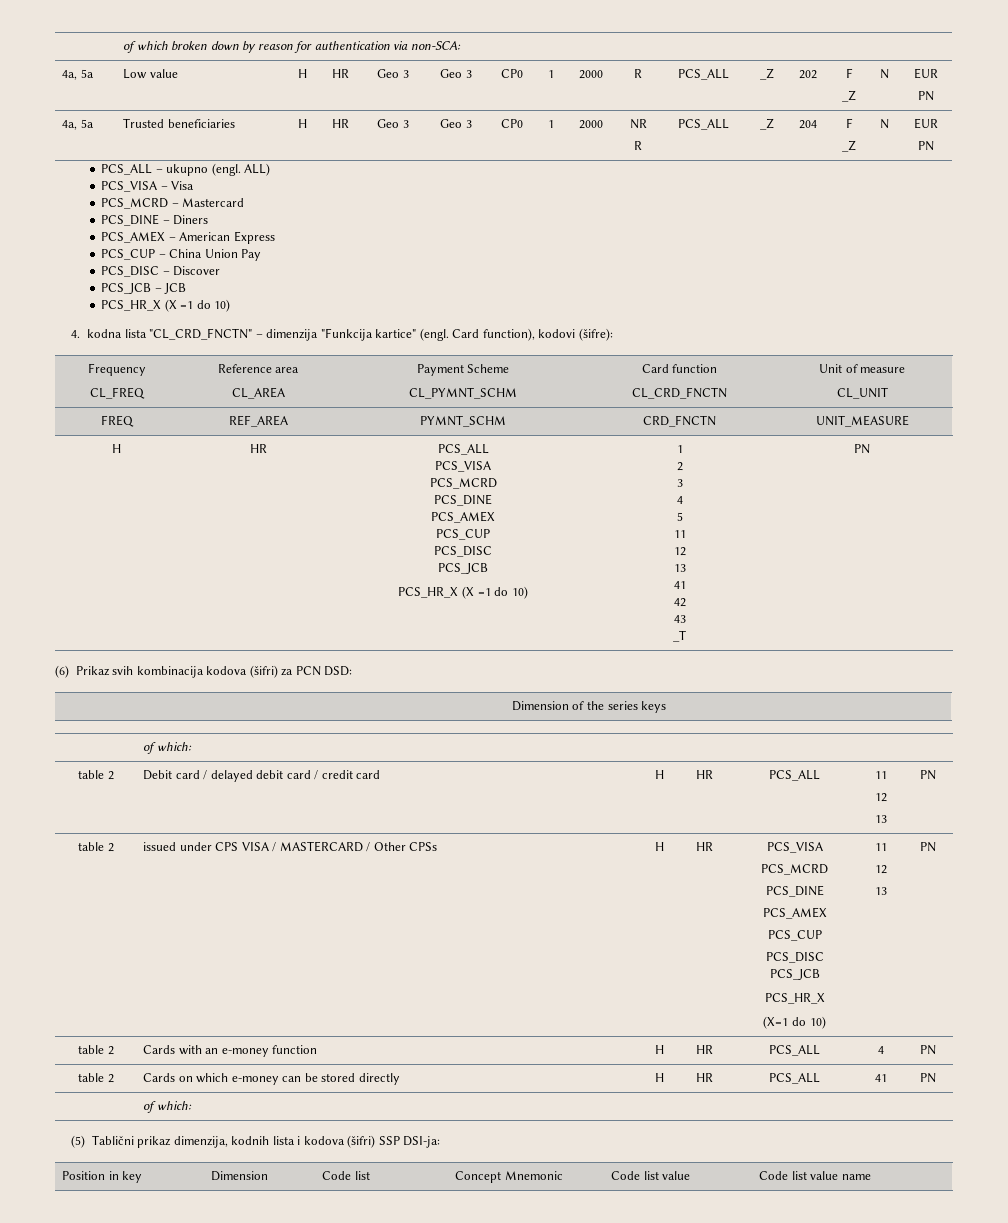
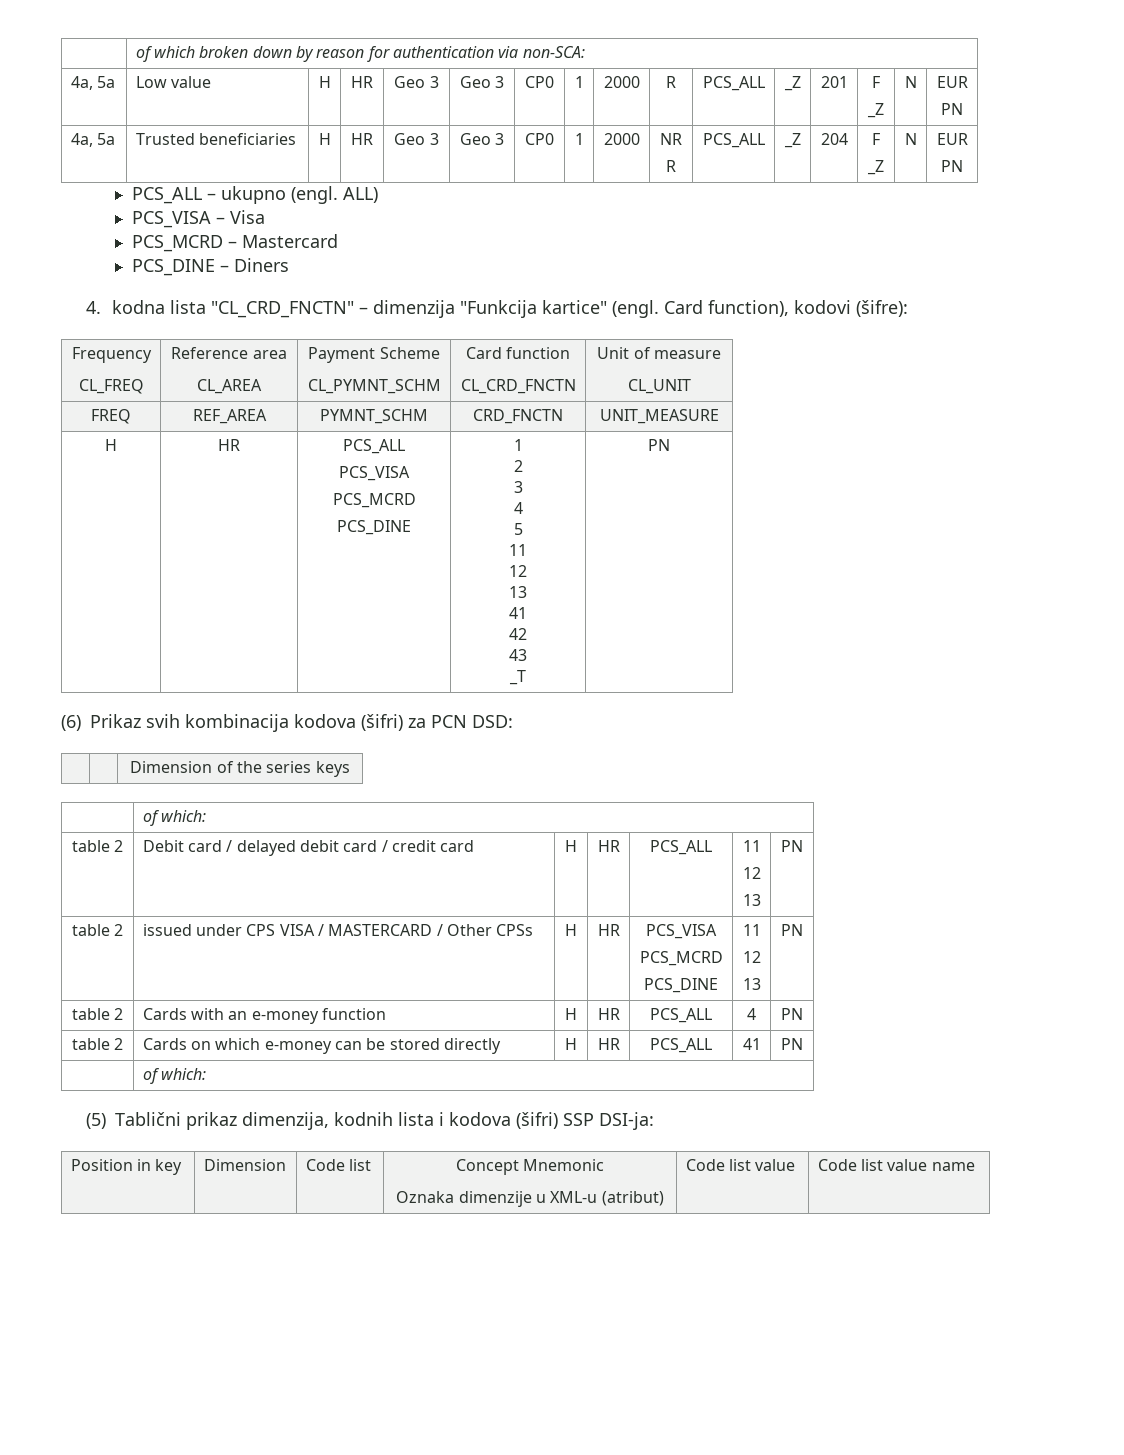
- 4a, 5a | Low value | H | HR | Geo 3 | Geo 3 | CP0 | 1 | 2000 | R | PCS_ALL | _Z | 202 | F
+ 4a, 5a | Low value | H | HR | Geo 3 | Geo 3 | CP0 | 1 | 2000 | R | PCS_ALL | _Z | 201 | F
- PCS_AMEX – American Express
- PCS_CUP – China Union Pay
- PCS_DISC – Discover
- PCS_JCB – JCB
- PCS_HR_X (X =1 do 10)
  FREQ | REF_AREA | PYMNT_SCHM | CRD_FNCTN | UNIT_MEASURE
  H | HR | PCS_ALL
  PCS_VISA
  PCS_MCRD
- PCS_DINE
- PCS_AMEX
- PCS_CUP
- PCS_DISC
- PCS_JCB
- PCS_HR_X (X =1 do 10) | 1
+ PCS_DINE | 1
  table 2 | issued under CPS VISA / MASTERCARD / Other CPSs | H | HR | PCS_VISA
  PCS_MCRD
- PCS_DINE
- PCS_AMEX
- PCS_CUP
- PCS_DISC
- PCS_JCB
- PCS_HR_X
- (X=1 do 10) | 11
+ PCS_DINE | 11
- Position in key | Dimension | Code list | Concept Mnemonic | Code list value | Code list value name
+ Position in key | Dimension | Code list | Concept Mnemonic
+ Oznaka dimenzije u XML-u (atribut) | Code list value | Code list value name

